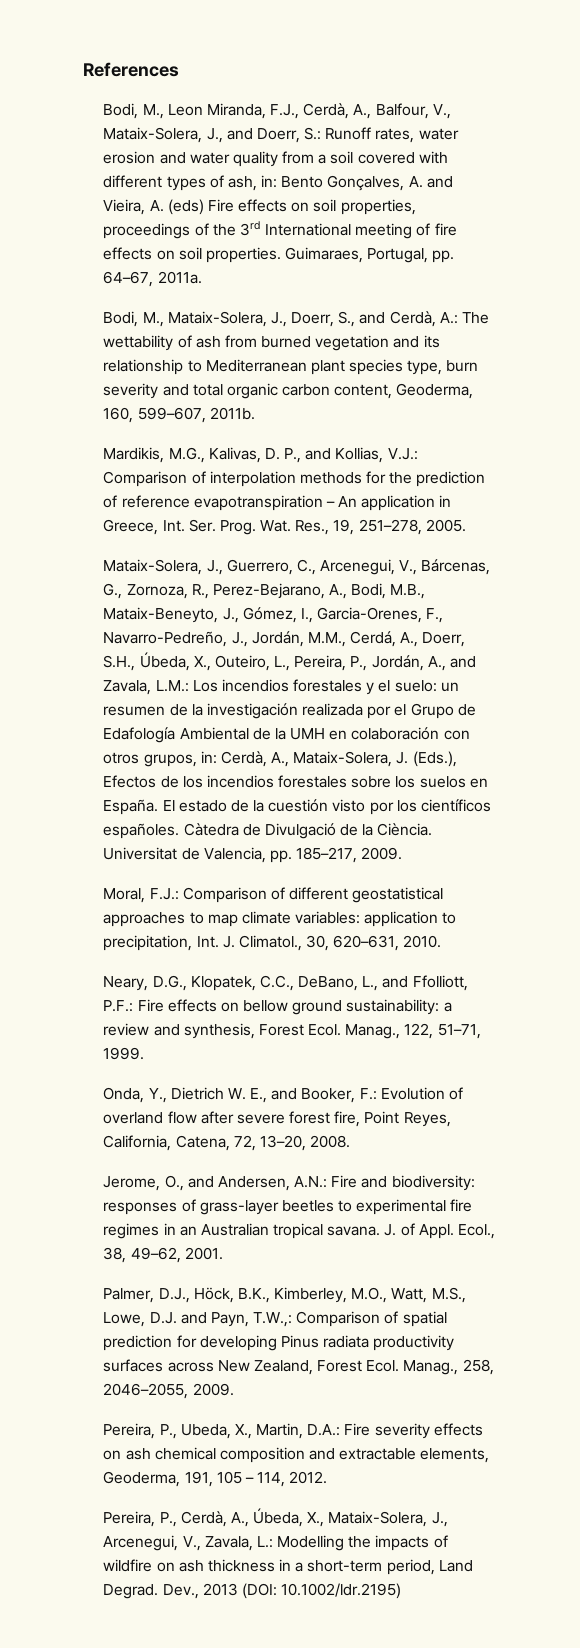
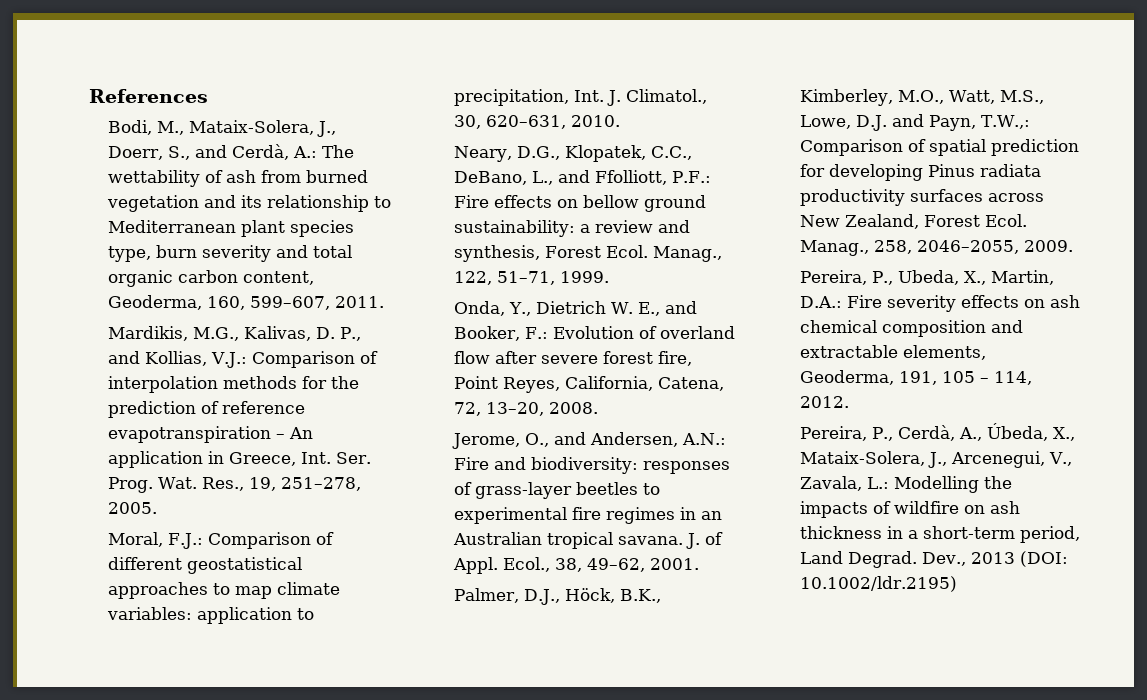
- Bodi, M., Leon Miranda, F.J., Cerdà, A., Balfour, V., Mataix-Solera, J., and Doerr, S.: Runoff rates, water erosion and water quality from a soil covered with different types of ash, in: Bento Gonçalves, A. and Vieira, A. (eds) Fire effects on soil properties, proceedings of the 3rd International meeting of fire effects on soil properties. Guimaraes, Portugal, pp. 64–67, 2011a.
- Bodi, M., Mataix-Solera, J., Doerr, S., and Cerdà, A.: The wettability of ash from burned vegetation and its relationship to Mediterranean plant species type, burn severity and total organic carbon content, Geoderma, 160, 599–607, 2011b.
+ Bodi, M., Mataix-Solera, J., Doerr, S., and Cerdà, A.: The wettability of ash from burned vegetation and its relationship to Mediterranean plant species type, burn severity and total organic carbon content, Geoderma, 160, 599–607, 2011.
- Mataix-Solera, J., Guerrero, C., Arcenegui, V., Bárcenas, G., Zornoza, R., Perez-Bejarano, A., Bodi, M.B., Mataix-Beneyto, J., Gómez, I., Garcia-Orenes, F., Navarro-Pedreño, J., Jordán, M.M., Cerdá, A., Doerr, S.H., Úbeda, X., Outeiro, L., Pereira, P., Jordán, A., and Zavala, L.M.: Los incendios forestales y el suelo: un resumen de la investigación realizada por el Grupo de Edafología Ambiental de la UMH en colaboración con otros grupos, in: Cerdà, A., Mataix-Solera, J. (Eds.), Efectos de los incendios forestales sobre los suelos en España. El estado de la cuestión visto por los científicos españoles. Càtedra de Divulgació de la Ciència. Universitat de Valencia, pp. 185–217, 2009.

